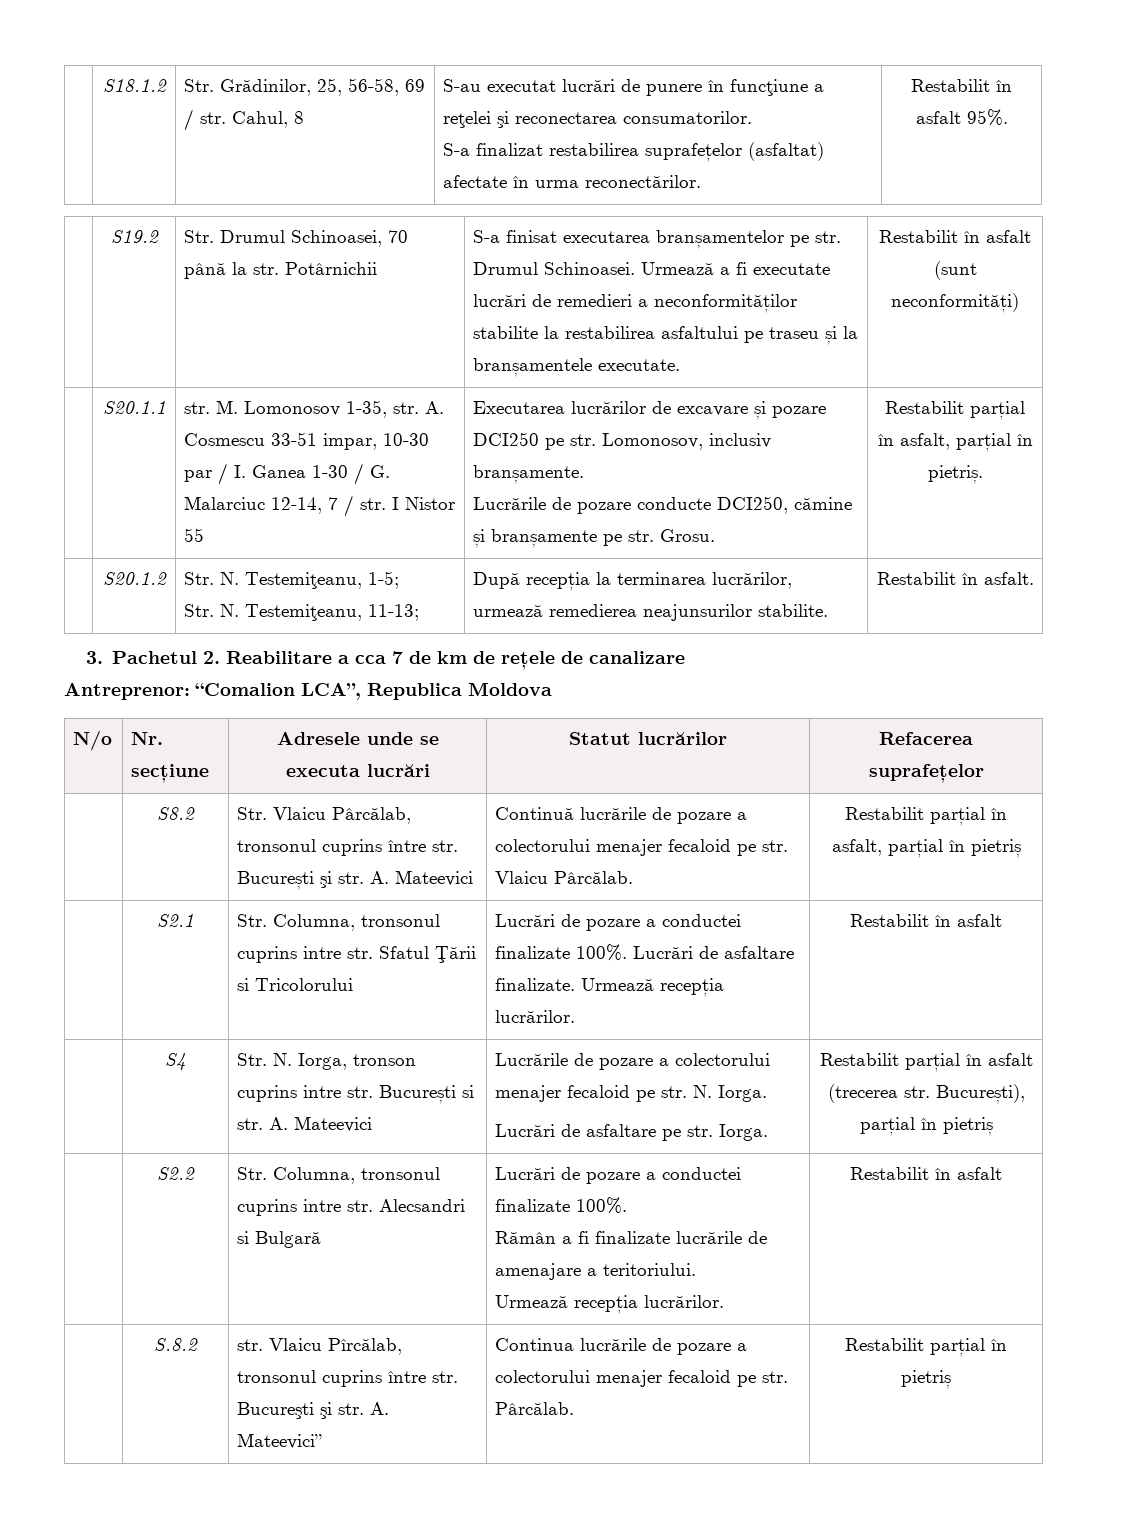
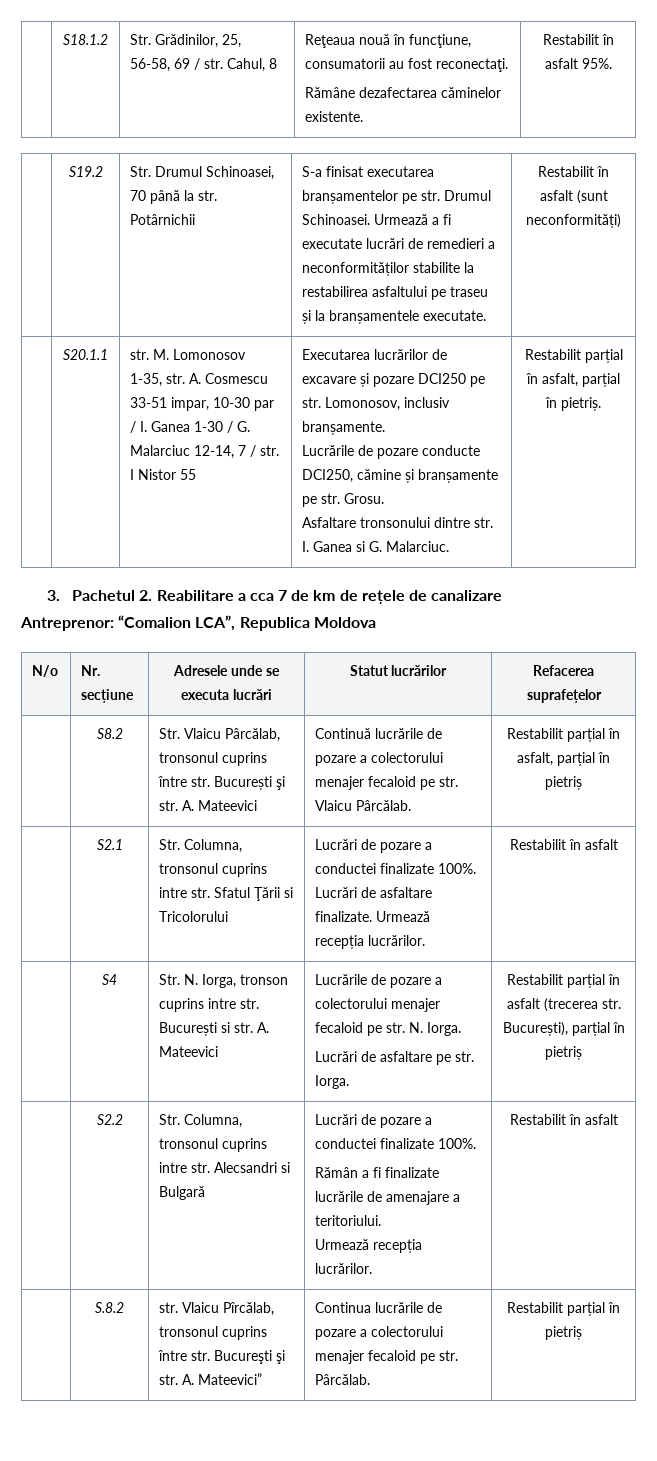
- | S18.1.2 | Str. Grădinilor, 25, 56-58, 69 / str. Cahul, 8 | S-au executat lucrări de punere în funcţiune a reţelei şi reconectarea consumatorilor.
- S-a finalizat restabilirea suprafețelor (asfaltat) afectate în urma reconectărilor. | Restabilit în asfalt 95%.
+ | S18.1.2 | Str. Grădinilor, 25, 56-58, 69 / str. Cahul, 8 | Reţeaua nouă în funcţiune, consumatorii au fost reconectaţi.
+ Rămâne dezafectarea căminelor existente. | Restabilit în asfalt 95%.
+ Asfaltare tronsonului dintre str. I. Ganea si G. Malarciuc.
- | S20.1.2 | Str. N. Testemiţeanu, 1-5;
- Str. N. Testemiţeanu, 11-13; | După recepția la terminarea lucrărilor, urmează remedierea neajunsurilor stabilite. | Restabilit în asfalt.

